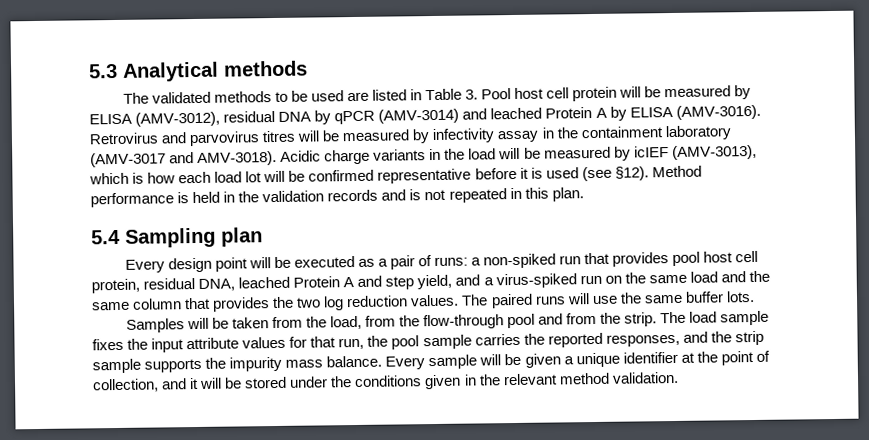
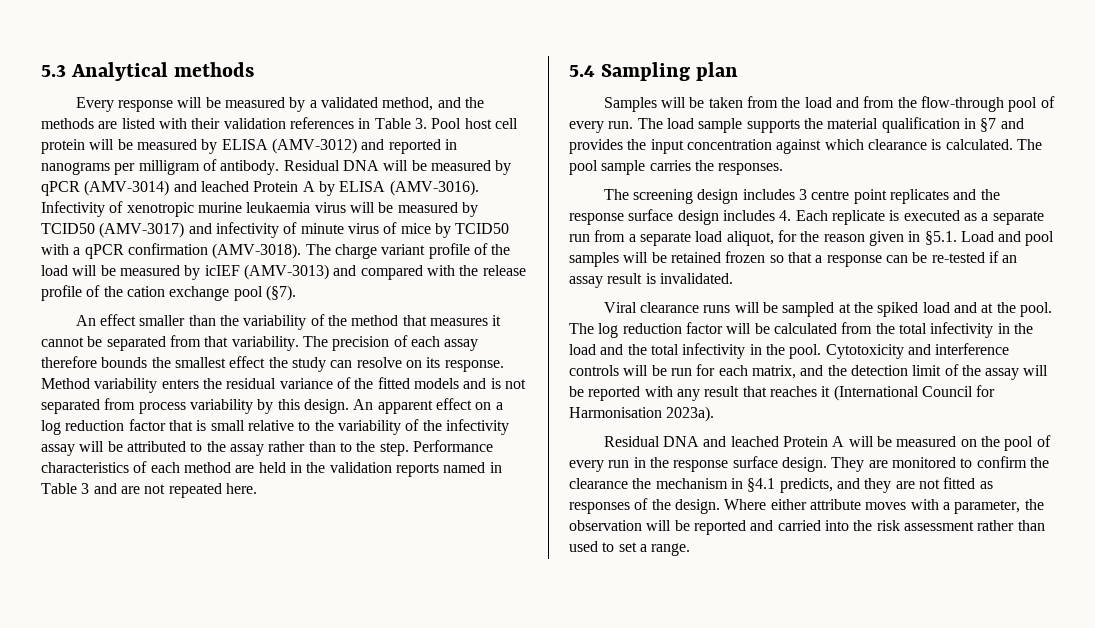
- The validated methods to be used are listed in Table 3. Pool host cell protein will be measured by ELISA (AMV-3012), residual DNA by qPCR (AMV-3014) and leached Protein A by ELISA (AMV-3016).
+ Every response will be measured by a validated method, and the methods are listed with their validation references in Table 3. Pool host cell protein will be measured by ELISA (AMV-3012) and reported in nanograms per milligram of antibody. Residual DNA will be measured by qPCR (AMV-3014) and leached Protein A by ELISA (AMV-3016).
- Retrovirus and parvovirus titres will be measured by infectivity assay in the containment laboratory (AMV-3017 and AMV-3018). Acidic charge variants in the load will be measured by icIEF (AMV-3013), which is how each load lot will be confirmed representative before it is used (see §12). Method performance is held in the validation records and is not repeated in this plan.
+ Infectivity of xenotropic murine leukaemia virus will be measured by TCID50 (AMV-3017) and infectivity of minute virus of mice by TCID50 with a qPCR confirmation (AMV-3018). The charge variant profile of the load will be measured by icIEF (AMV-3013) and compared with the release profile of the cation exchange pool (§7).
+ An effect smaller than the variability of the method that measures it cannot be separated from that variability. The precision of each assay therefore bounds the smallest effect the study can resolve on its response. Method variability enters the residual variance of the fitted models and is not separated from process variability by this design. An apparent effect on a log reduction factor that is small relative to the variability of the infectivity assay will be attributed to the assay rather than to the step. Performance characteristics of each method are held in the validation reports named in Table 3 and are not repeated here.
  5.4 Sampling plan
- Every design point will be executed as a pair of runs: a non-spiked run that provides pool host cell protein, residual DNA, leached Protein A and step yield, and a virus-spiked run on the same load and the same column that provides the two log reduction values. The paired runs will use the same buffer lots.
- Samples will be taken from the load, from the flow-through pool and from the strip. The load sample fixes the input attribute values for that run, the pool sample carries the reported responses, and the strip sample supports the impurity mass balance. Every sample will be given a unique identifier at the point of collection, and it will be stored under the conditions given in the relevant method validation.
+ Samples will be taken from the load and from the flow-through pool of every run. The load sample supports the material qualification in §7 and provides the input concentration against which clearance is calculated. The pool sample carries the responses.
+ The screening design includes 3 centre point replicates and the response surface design includes 4. Each replicate is executed as a separate run from a separate load aliquot, for the reason given in §5.1. Load and pool samples will be retained frozen so that a response can be re-tested if an assay result is invalidated.
+ Viral clearance runs will be sampled at the spiked load and at the pool. The log reduction factor will be calculated from the total infectivity in the load and the total infectivity in the pool. Cytotoxicity and interference controls will be run for each matrix, and the detection limit of the assay will be reported with any result that reaches it (International Council for Harmonisation 2023a).
+ Residual DNA and leached Protein A will be measured on the pool of every run in the response surface design. They are monitored to confirm the clearance the mechanism in §4.1 predicts, and they are not fitted as responses of the design. Where either attribute moves with a parameter, the observation will be reported and carried into the risk assessment rather than used to set a range.

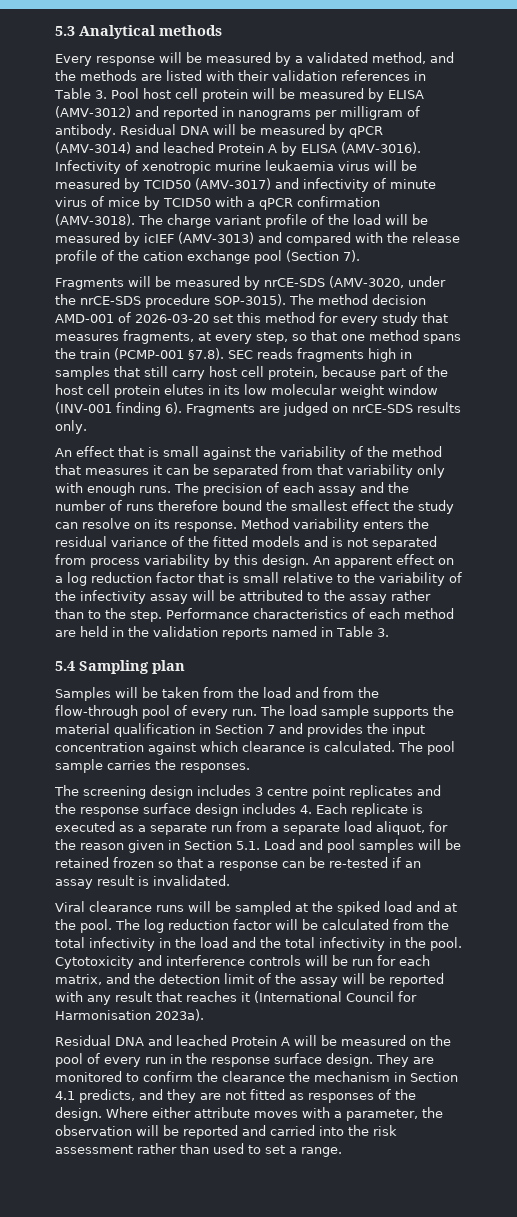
- The charge variant profile of the load will be measured by icIEF (AMV-3013) and compared with the release profile of the cation exchange pool (§7).
- An effect smaller than the variability of the method that measures it cannot be separated from that variability.
+ The charge variant profile of the load will be measured by icIEF (AMV-3013) and compared with the release profile of the cation exchange pool (Section 7).
+ Fragments will be measured by nrCE-SDS (AMV-3020, under the nrCE-SDS procedure SOP-3015). The method decision AMD-001 of 2026-03-20 set this method for every study that measures fragments, at every step, so that one method spans the train (PCMP-001 §7.8). SEC reads fragments high in samples that still carry host cell protein, because part of the host cell protein elutes in its low molecular weight window (INV-001 finding 6). Fragments are judged on nrCE-SDS results only.
+ An effect that is small against the variability of the method that measures it can be separated from that variability only with enough runs.
- The precision of each assay therefore bounds the smallest effect the study can resolve on its response.
+ The precision of each assay and the number of runs therefore bound the smallest effect the study can resolve on its response.
- Performance characteristics of each method are held in the validation reports named in Table 3 and are not repeated here.
+ Performance characteristics of each method are held in the validation reports named in Table 3.
- The load sample supports the material qualification in §7 and provides the input concentration against which clearance is calculated.
+ The load sample supports the material qualification in Section 7 and provides the input concentration against which clearance is calculated.
- The screening design includes 3 centre point replicates and the response surface design includes 4. Each replicate is executed as a separate run from a separate load aliquot, for the reason given in §5.1. Load and pool samples will be retained frozen so that a response can be re-tested if an assay result is invalidated.
+ The screening design includes 3 centre point replicates and the response surface design includes 4. Each replicate is executed as a separate run from a separate load aliquot, for the reason given in Section 5.1. Load and pool samples will be retained frozen so that a response can be re-tested if an assay result is invalidated.
- They are monitored to confirm the clearance the mechanism in §4.1 predicts, and they are not fitted as responses of the design.
+ They are monitored to confirm the clearance the mechanism in Section 4.1 predicts, and they are not fitted as responses of the design.

